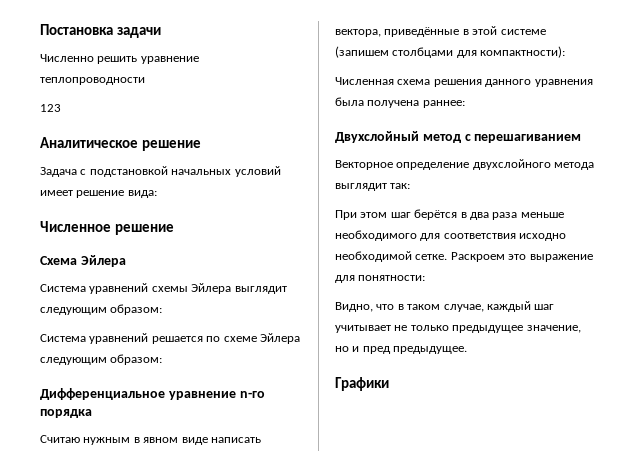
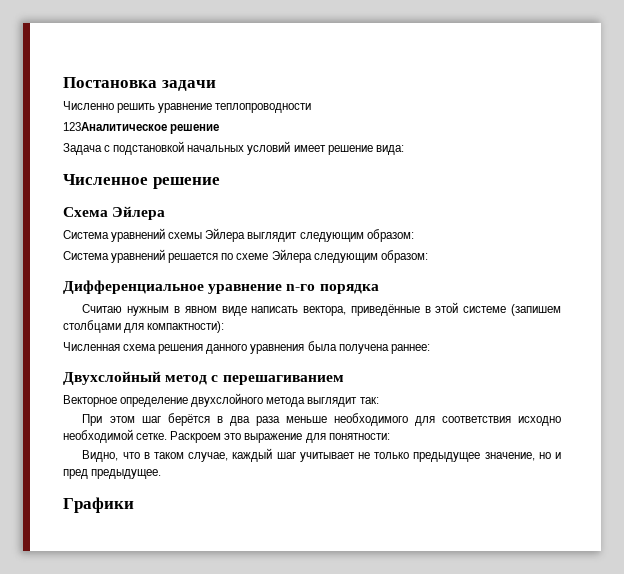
- 123
- Аналитическое решение
+ 123Аналитическое решение

